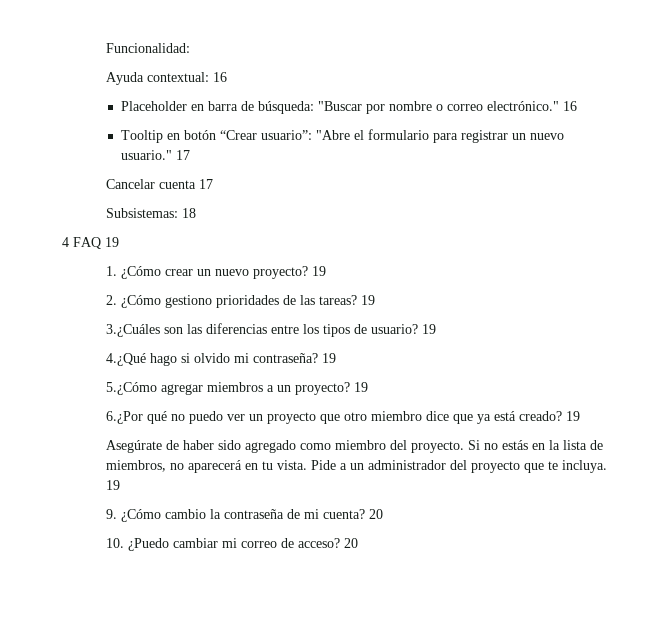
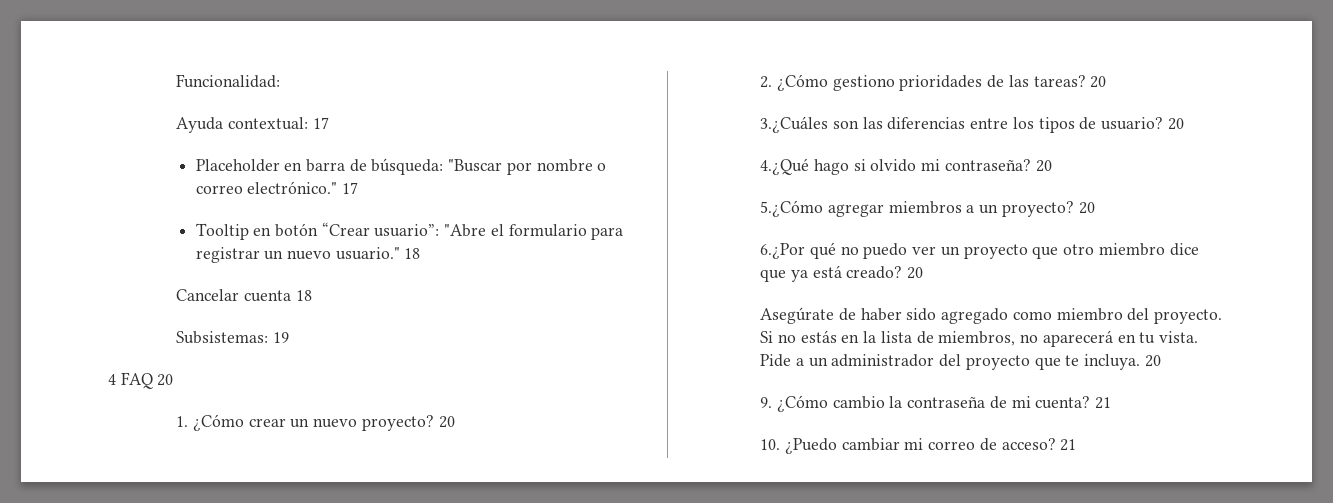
- Ayuda contextual: 16
+ Ayuda contextual: 17
- Placeholder en barra de búsqueda: "Buscar por nombre o correo electrónico." 16
+ Placeholder en barra de búsqueda: "Buscar por nombre o correo electrónico." 17
- Tooltip en botón “Crear usuario”: "Abre el formulario para registrar un nuevo usuario." 17
+ Tooltip en botón “Crear usuario”: "Abre el formulario para registrar un nuevo usuario." 18
- Cancelar cuenta 17
+ Cancelar cuenta 18
- Subsistemas: 18
+ Subsistemas: 19
- 4 FAQ 19
+ 4 FAQ 20
- 1. ¿Cómo crear un nuevo proyecto? 19
+ 1. ¿Cómo crear un nuevo proyecto? 20
- 2. ¿Cómo gestiono prioridades de las tareas? 19
+ 2. ¿Cómo gestiono prioridades de las tareas? 20
- 3.¿Cuáles son las diferencias entre los tipos de usuario? 19
+ 3.¿Cuáles son las diferencias entre los tipos de usuario? 20
- 4.¿Qué hago si olvido mi contraseña? 19
+ 4.¿Qué hago si olvido mi contraseña? 20
- 5.¿Cómo agregar miembros a un proyecto? 19
+ 5.¿Cómo agregar miembros a un proyecto? 20
- 6.¿Por qué no puedo ver un proyecto que otro miembro dice que ya está creado? 19
+ 6.¿Por qué no puedo ver un proyecto que otro miembro dice que ya está creado? 20
- Pide a un administrador del proyecto que te incluya. 19
+ Pide a un administrador del proyecto que te incluya. 20
- 9. ¿Cómo cambio la contraseña de mi cuenta? 20
+ 9. ¿Cómo cambio la contraseña de mi cuenta? 21
- 10. ¿Puedo cambiar mi correo de acceso? 20
+ 10. ¿Puedo cambiar mi correo de acceso? 21

